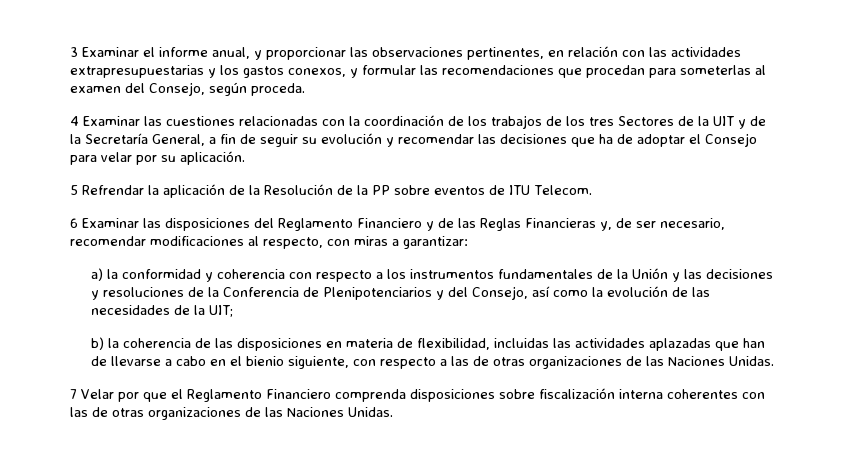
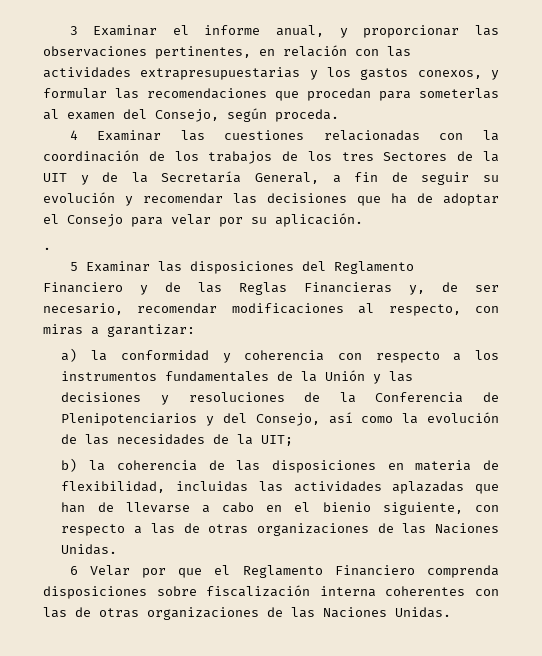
+ .
- 5 Refrendar la aplicación de la Resolución de la PP sobre eventos de ITU Telecom.
- 6 Examinar las disposiciones del Reglamento Financiero y de las Reglas Financieras y, de ser necesario, recomendar modificaciones al respecto, con miras a garantizar:
+ 5 Examinar las disposiciones del Reglamento Financiero y de las Reglas Financieras y, de ser necesario, recomendar modificaciones al respecto, con miras a garantizar:
- 7 Velar por que el Reglamento Financiero comprenda disposiciones sobre fiscalización interna coherentes con las de otras organizaciones de las Naciones Unidas.
+ 6 Velar por que el Reglamento Financiero comprenda disposiciones sobre fiscalización interna coherentes con las de otras organizaciones de las Naciones Unidas.

